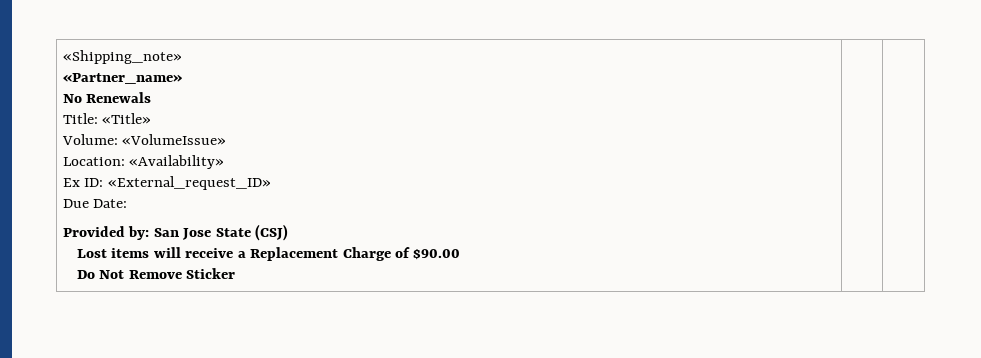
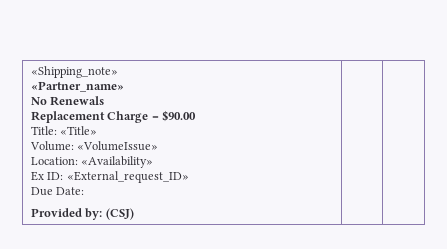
  «Shipping_note»
  «Partner_name»
  No Renewals
+ Replacement Charge = $90.00
  Title: «Title»
  Volume: «VolumeIssue»
  Location: «Availability»
  Ex ID: «External_request_ID»
  Due Date:
- Provided by: San Jose State (CSJ)
- Lost items will receive a Replacement Charge of $90.00
- Do Not Remove Sticker | |
+ Provided by: (CSJ) | |

